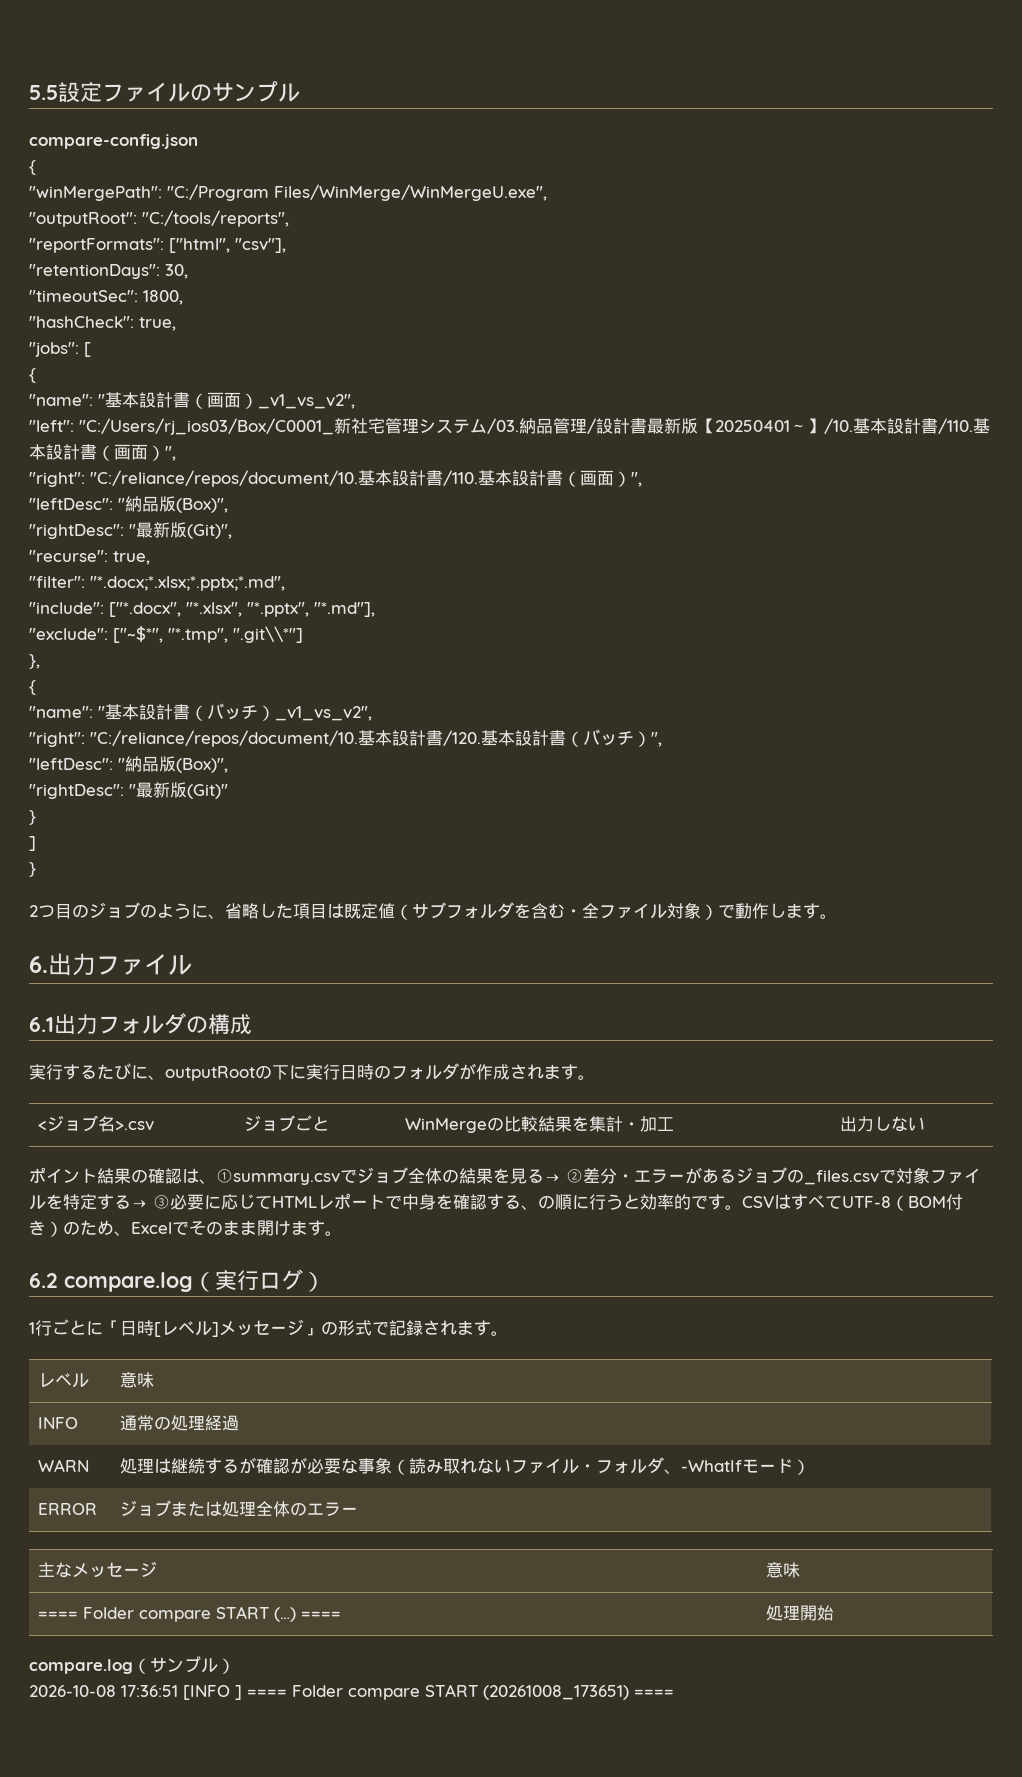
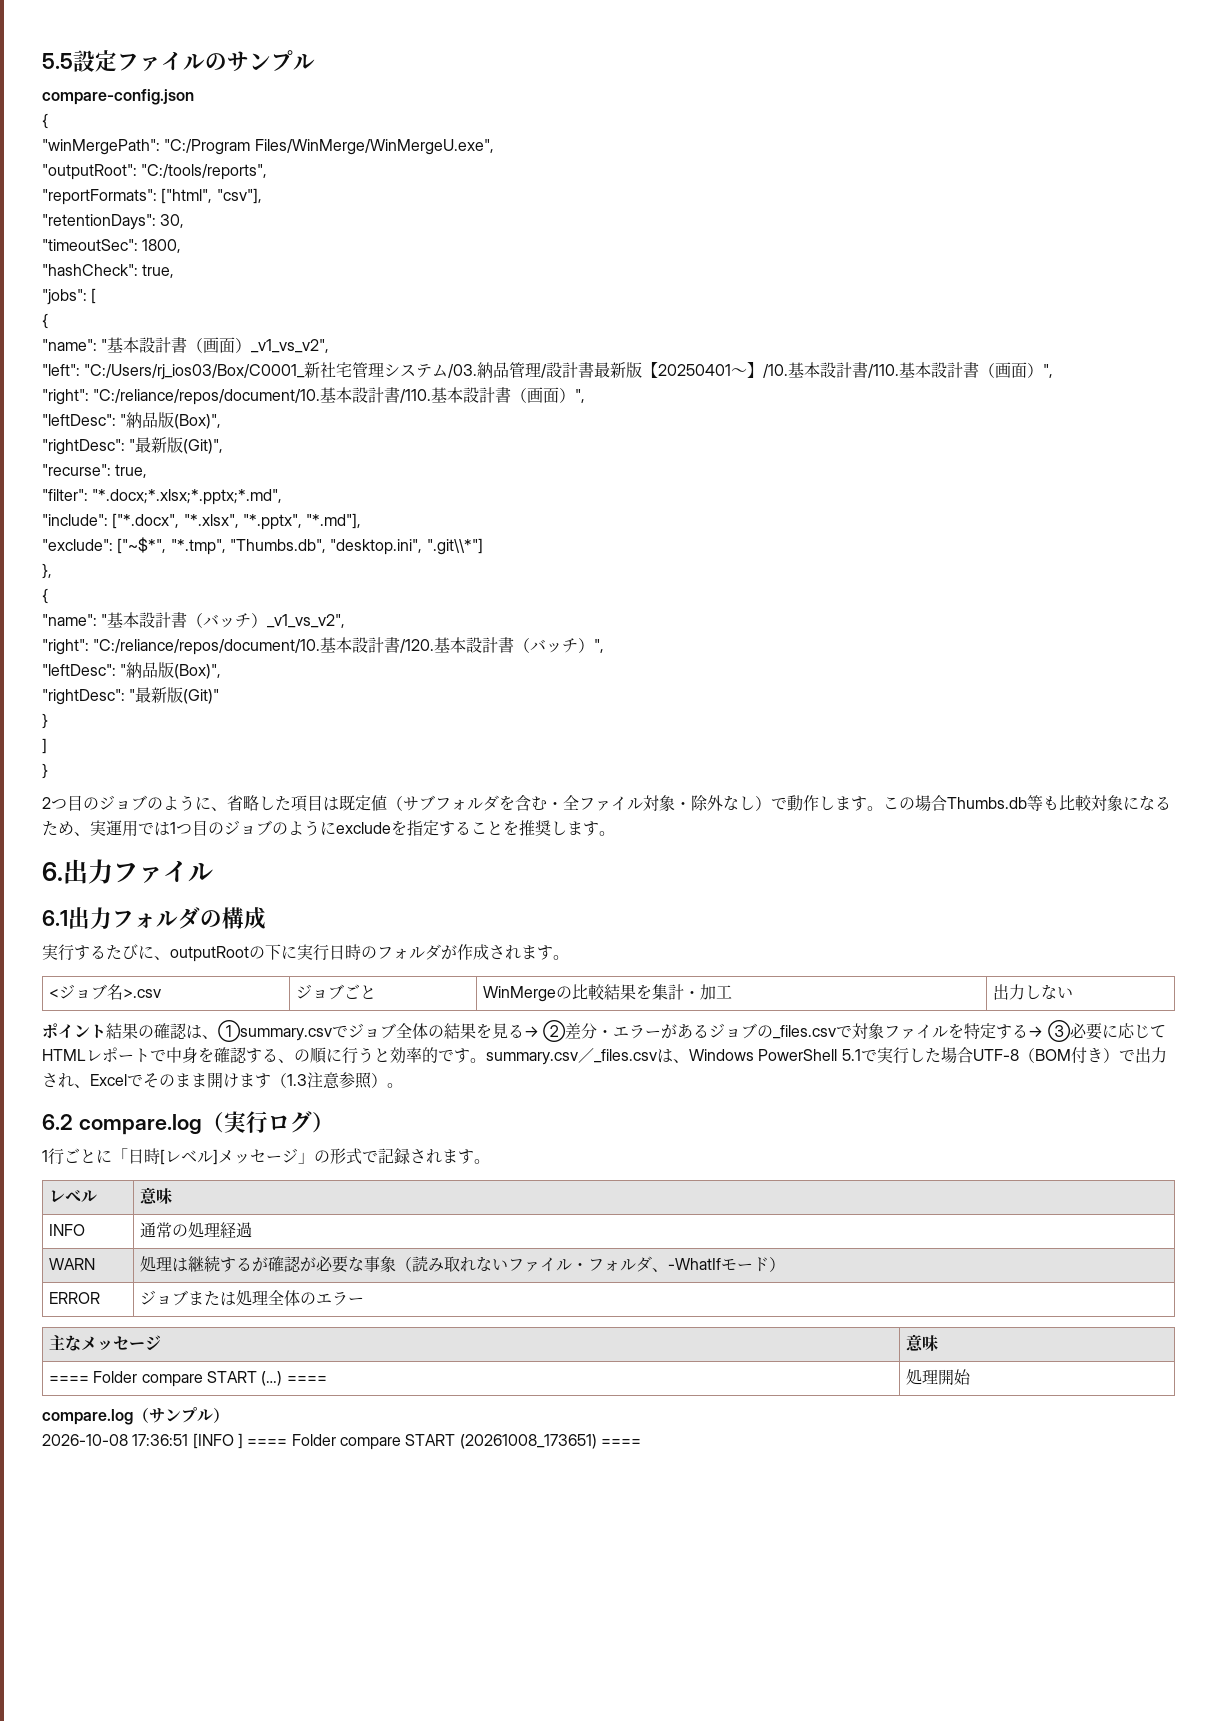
- "exclude": ["~$*", "*.tmp", ".git\\*"]
+ "exclude": ["~$*", "*.tmp", "Thumbs.db", "desktop.ini", ".git\\*"]
- 2つ目のジョブのように、省略した項目は既定値（サブフォルダを含む・全ファイル対象）で動作します。
+ 2つ目のジョブのように、省略した項目は既定値（サブフォルダを含む・全ファイル対象・除外なし）で動作します。この場合Thumbs.db等も比較対象になるため、実運用では1つ目のジョブのようにexcludeを指定することを推奨します。
- ポイント結果の確認は、①summary.csvでジョブ全体の結果を見る→ ②差分・エラーがあるジョブの_files.csvで対象ファイルを特定する→ ③必要に応じてHTMLレポートで中身を確認する、の順に行うと効率的です。CSVはすべてUTF-8（BOM付き）のため、Excelでそのまま開けます。
+ ポイント結果の確認は、①summary.csvでジョブ全体の結果を見る→ ②差分・エラーがあるジョブの_files.csvで対象ファイルを特定する→ ③必要に応じてHTMLレポートで中身を確認する、の順に行うと効率的です。summary.csv／_files.csvは、Windows PowerShell 5.1で実行した場合UTF-8（BOM付き）で出力され、Excelでそのまま開けます（1.3注意参照）。

